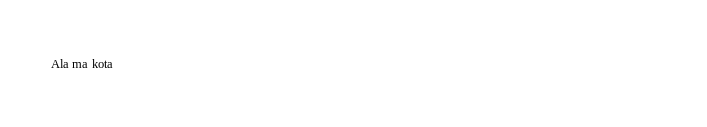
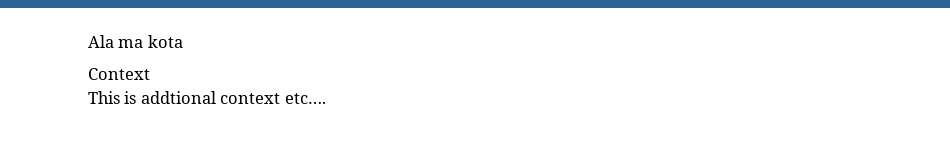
+ Context
+ This is addtional context etc….

